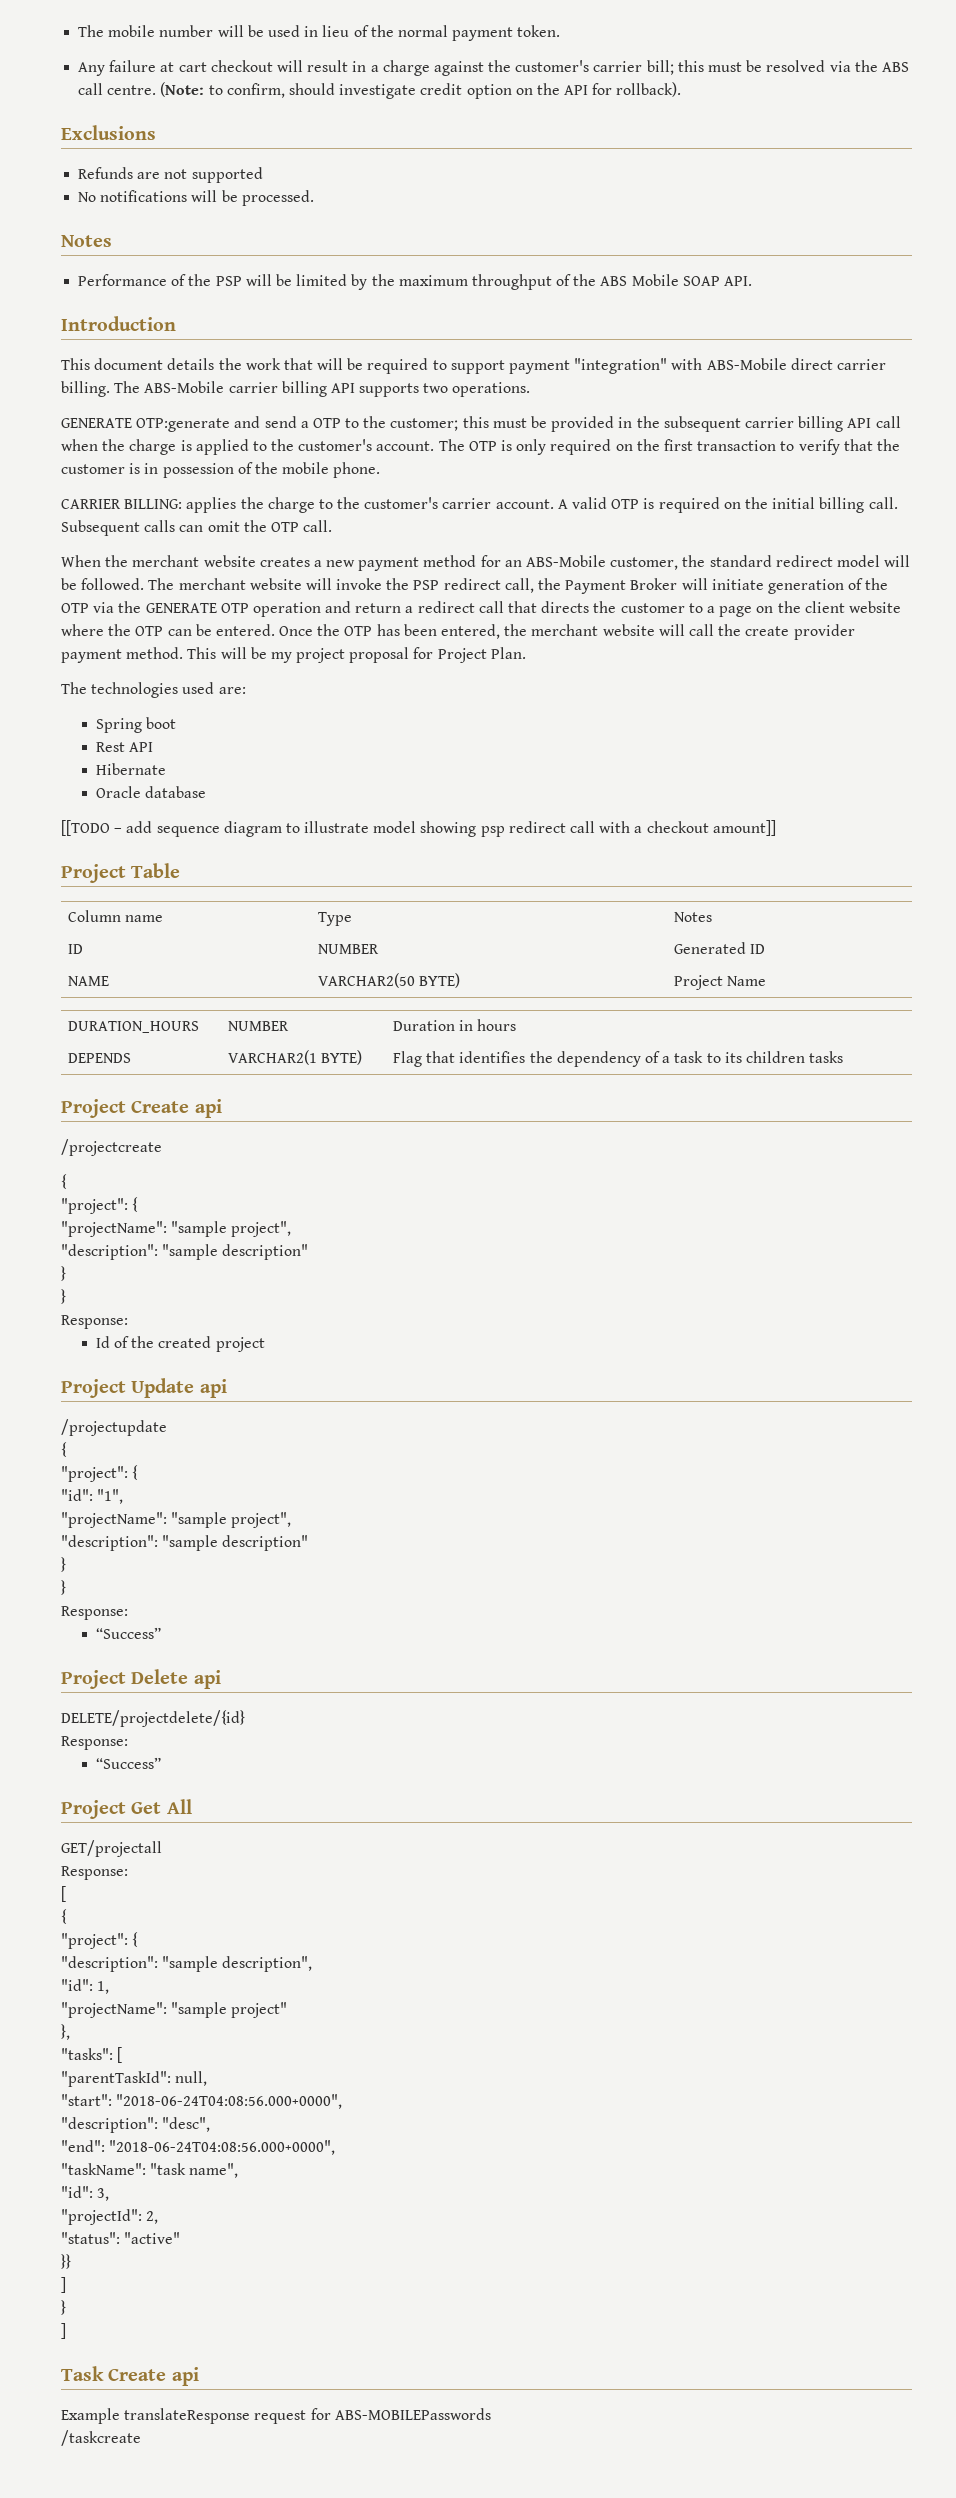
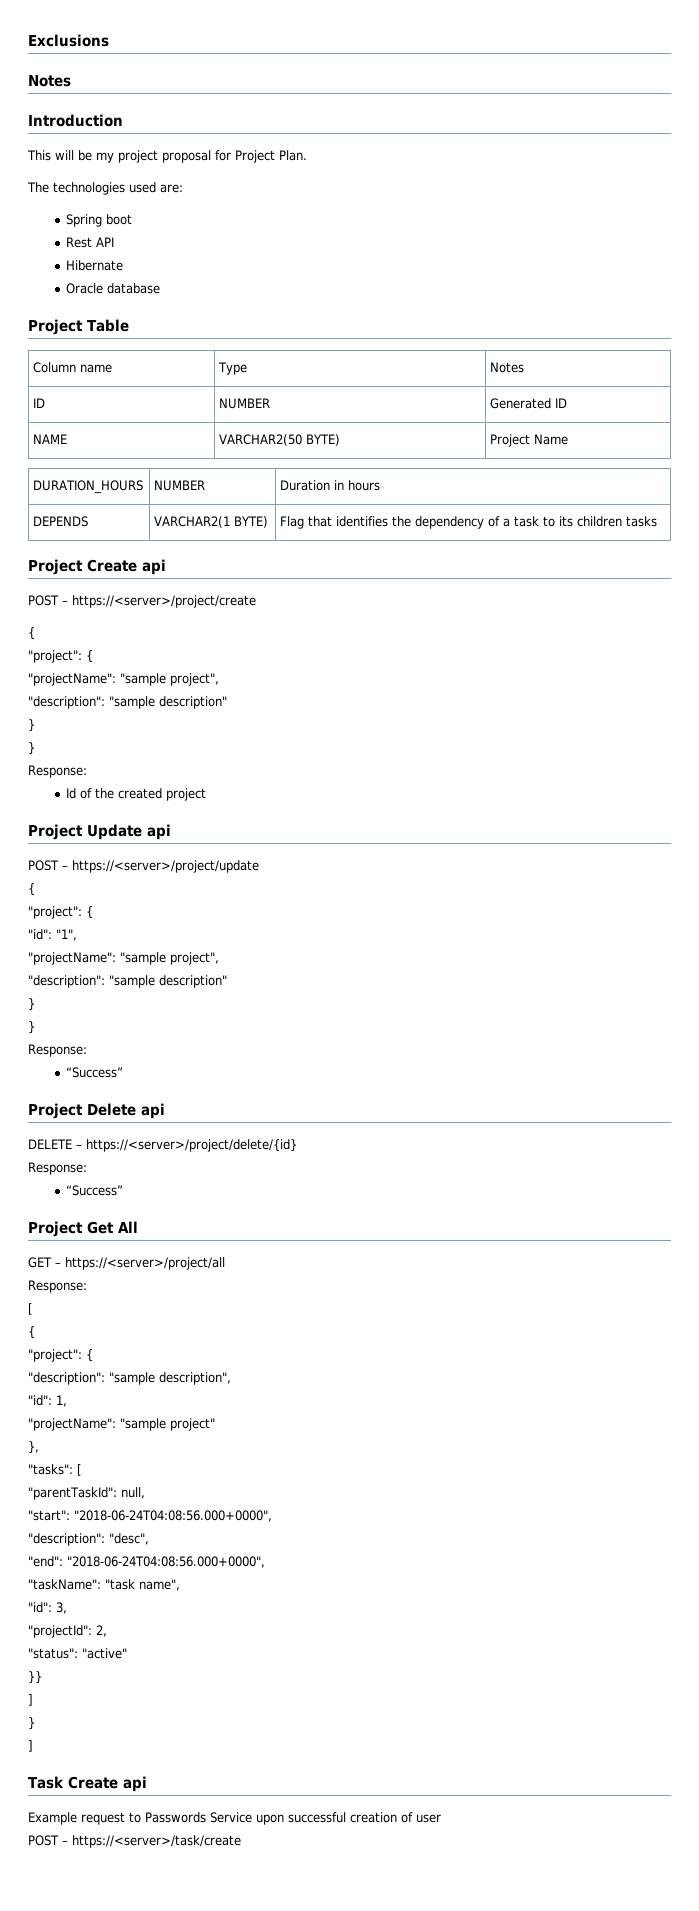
- The mobile number will be used in lieu of the normal payment token.
- Any failure at cart checkout will result in a charge against the customer's carrier bill; this must be resolved via the ABS call centre. (Note: to confirm, should investigate credit option on the API for rollback).
  Exclusions
- Refunds are not supported
- No notifications will be processed.
  Notes
- Performance of the PSP will be limited by the maximum throughput of the ABS Mobile SOAP API.
  Introduction
- This document details the work that will be required to support payment "integration" with ABS-Mobile direct carrier billing. The ABS-Mobile carrier billing API supports two operations.
- GENERATE OTP:generate and send a OTP to the customer; this must be provided in the subsequent carrier billing API call when the charge is applied to the customer's account. The OTP is only required on the first transaction to verify that the customer is in possession of the mobile phone.
- CARRIER BILLING: applies the charge to the customer's carrier account. A valid OTP is required on the initial billing call. Subsequent calls can omit the OTP call.
- When the merchant website creates a new payment method for an ABS-Mobile customer, the standard redirect model will be followed. The merchant website will invoke the PSP redirect call, the Payment Broker will initiate generation of the OTP via the GENERATE OTP operation and return a redirect call that directs the customer to a page on the client website where the OTP can be entered. Once the OTP has been entered, the merchant website will call the create provider payment method. This will be my project proposal for Project Plan.
+ This will be my project proposal for Project Plan.
- [[TODO – add sequence diagram to illustrate model showing psp redirect call with a checkout amount]]
- /projectcreate
+ POST – https://<server>/project/create
- /projectupdate
+ POST – https://<server>/project/update
- DELETE/projectdelete/{id}
+ DELETE – https://<server>/project/delete/{id}
- GET/projectall
+ GET – https://<server>/project/all
- Example translateResponse request for ABS-MOBILEPasswords
- /taskcreate
+ Example request to Passwords Service upon successful creation of user
+ POST – https://<server>/task/create

